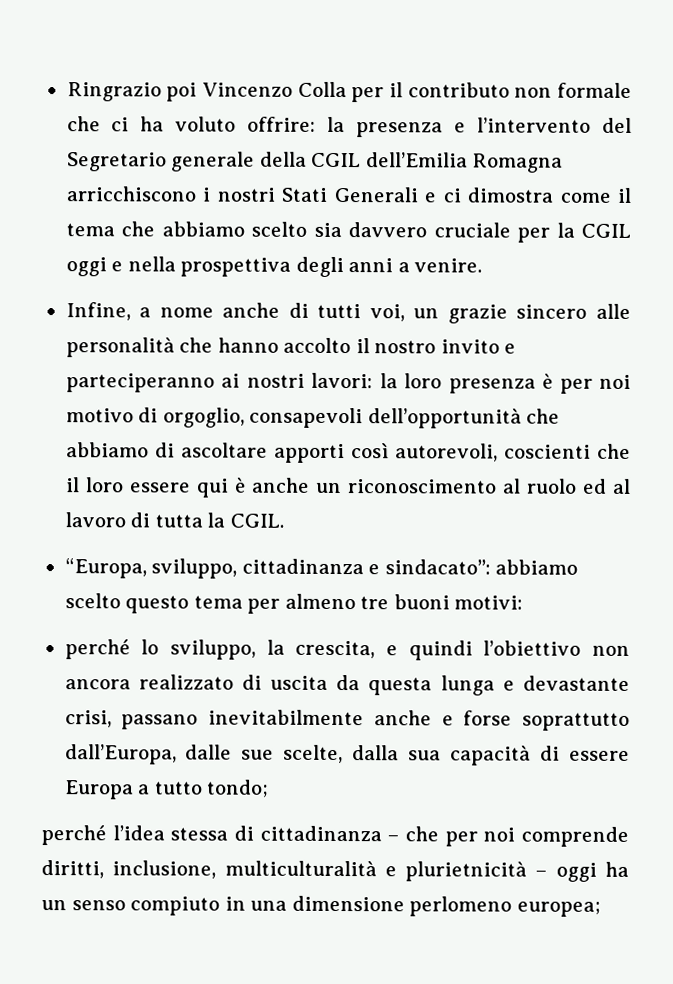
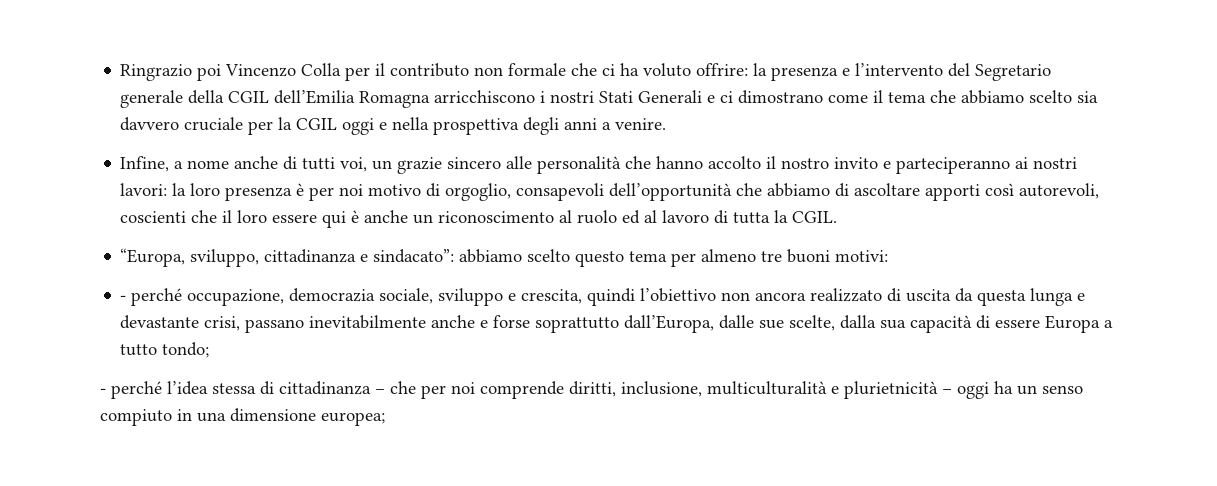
- Ringrazio poi Vincenzo Colla per il contributo non formale che ci ha voluto offrire: la presenza e l’intervento del Segretario generale della CGIL dell’Emilia Romagna arricchiscono i nostri Stati Generali e ci dimostra come il tema che abbiamo scelto sia davvero cruciale per la CGIL oggi e nella prospettiva degli anni a venire.
+ Ringrazio poi Vincenzo Colla per il contributo non formale che ci ha voluto offrire: la presenza e l’intervento del Segretario generale della CGIL dell’Emilia Romagna arricchiscono i nostri Stati Generali e ci dimostrano come il tema che abbiamo scelto sia davvero cruciale per la CGIL oggi e nella prospettiva degli anni a venire.
- perché lo sviluppo, la crescita, e quindi l’obiettivo non ancora realizzato di uscita da questa lunga e devastante crisi, passano inevitabilmente anche e forse soprattutto dall’Europa, dalle sue scelte, dalla sua capacità di essere Europa a tutto tondo;
+ - perché occupazione, democrazia sociale, sviluppo e crescita, quindi l’obiettivo non ancora realizzato di uscita da questa lunga e devastante crisi, passano inevitabilmente anche e forse soprattutto dall’Europa, dalle sue scelte, dalla sua capacità di essere Europa a tutto tondo;
- perché l’idea stessa di cittadinanza – che per noi comprende diritti, inclusione, multiculturalità e plurietnicità – oggi ha un senso compiuto in una dimensione perlomeno europea;
+ - perché l’idea stessa di cittadinanza – che per noi comprende diritti, inclusione, multiculturalità e plurietnicità – oggi ha un senso compiuto in una dimensione europea;

